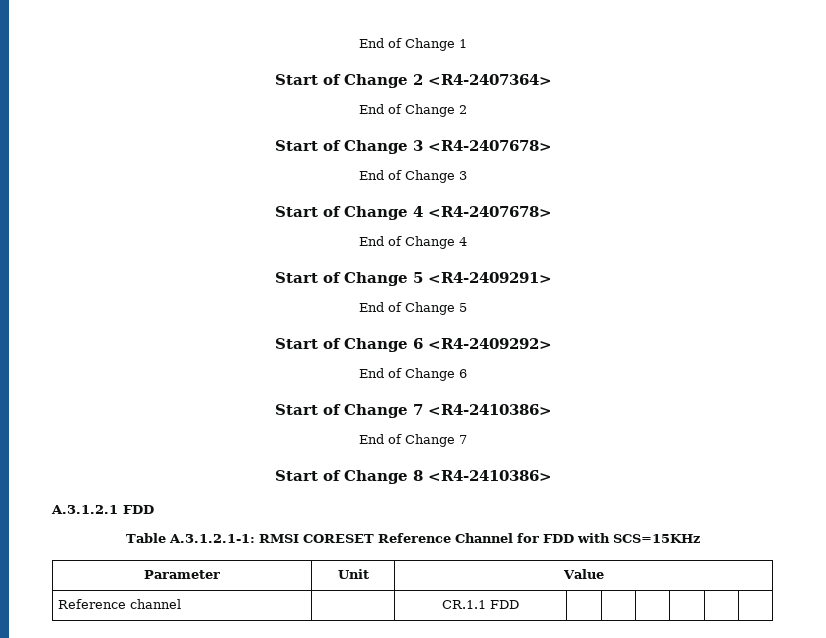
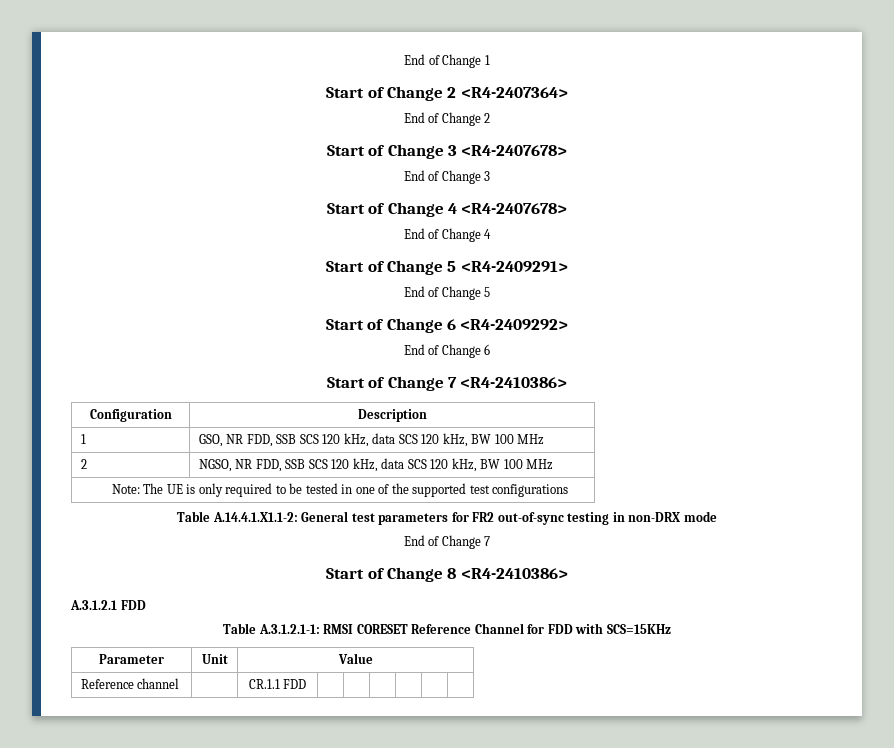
+ Configuration | Description
+ 1 | GSO, NR FDD, SSB SCS 120 kHz, data SCS 120 kHz, BW 100 MHz
+ 2 | NGSO, NR FDD, SSB SCS 120 kHz, data SCS 120 kHz, BW 100 MHz
+ Note: The UE is only required to be tested in one of the supported test configurations
+ Table A.14.4.1.X1.1-2: General test parameters for FR2 out-of-sync testing in non-DRX mode

